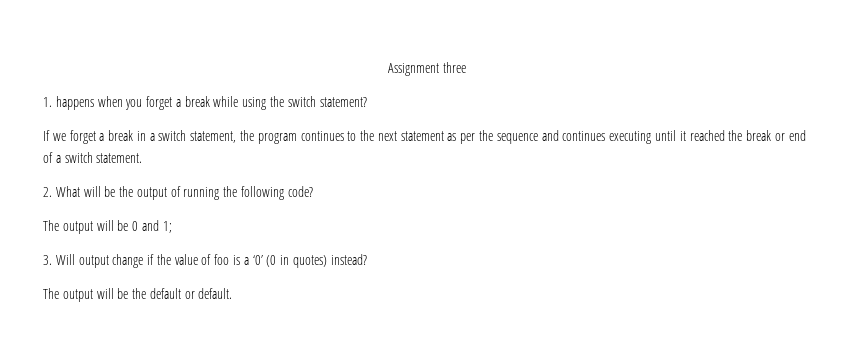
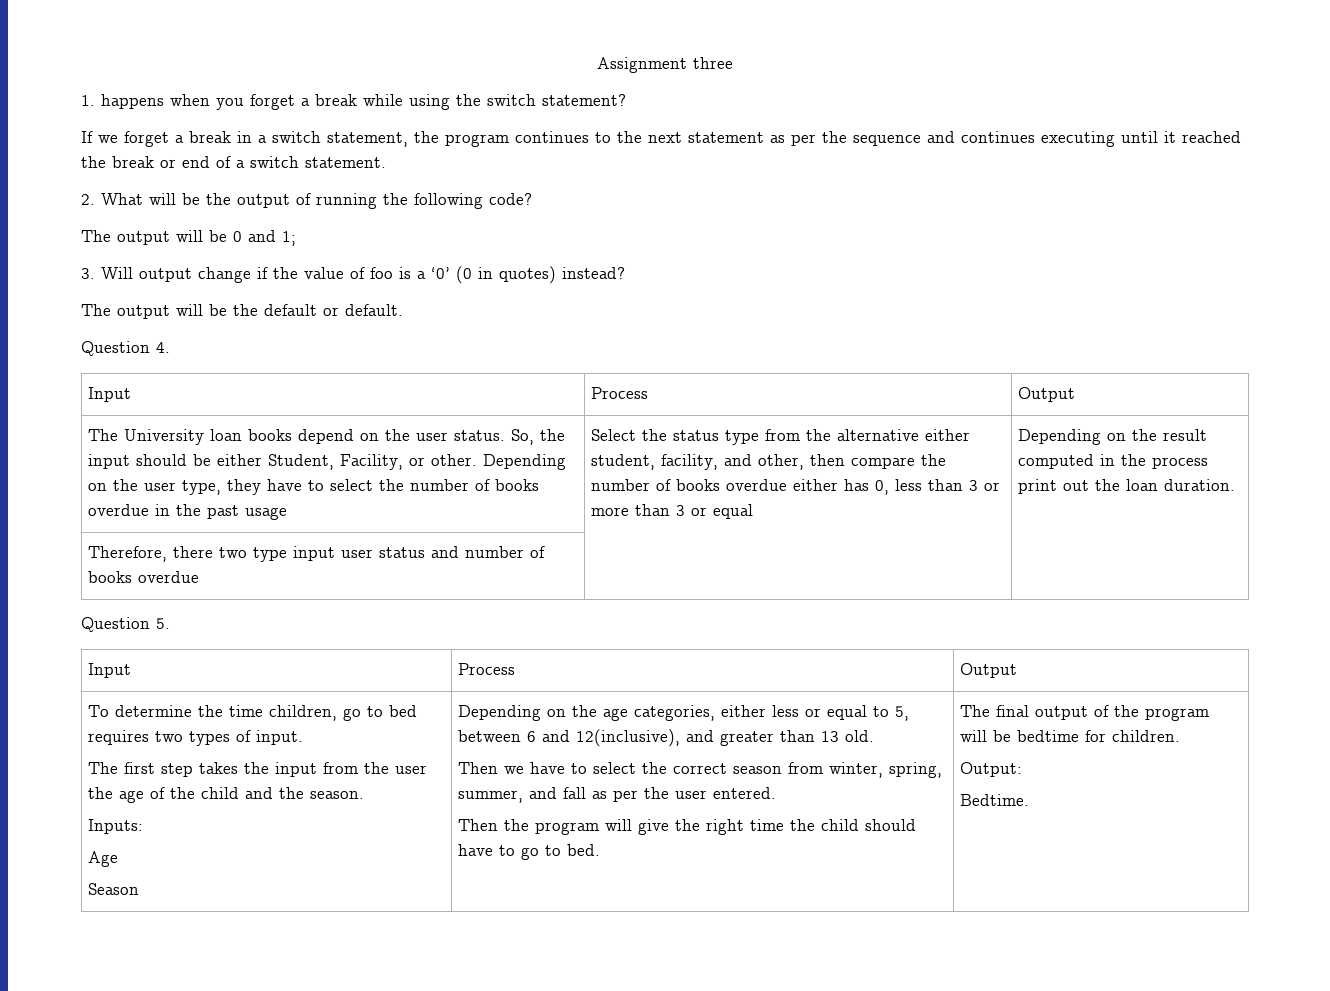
+ Question 4.
+ Input | Process | Output
+ The University loan books depend on the user status. So, the input should be either Student, Facility, or other. Depending on the user type, they have to select the number of books overdue in the past usage | Select the status type from the alternative either student, facility, and other, then compare the number of books overdue either has 0, less than 3 or more than 3 or equal | Depending on the result computed in the process print out the loan duration.
+ Therefore, there two type input user status and number of books overdue | |
+ Question 5.
+ Input | Process | Output
+ To determine the time children, go to bed requires two types of input.
+ The first step takes the input from the user the age of the child and the season.
+ Inputs:
+ Age
+ Season | Depending on the age categories, either less or equal to 5, between 6 and 12(inclusive), and greater than 13 old.
+ Then we have to select the correct season from winter, spring, summer, and fall as per the user entered.
+ Then the program will give the right time the child should have to go to bed. | The final output of the program will be bedtime for children.
+ Output:
+ Bedtime.

